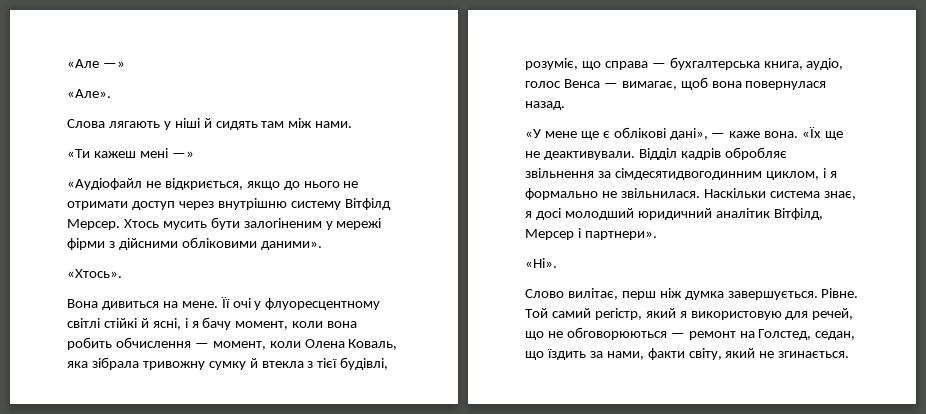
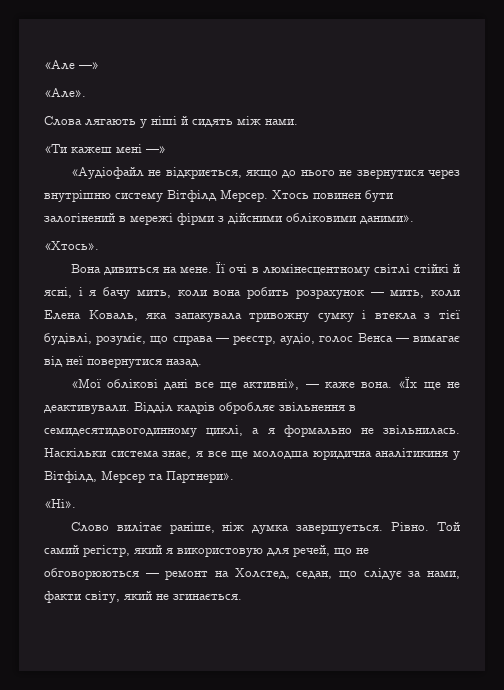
- Слова лягають у ніші й сидять там між нами.
+ Слова лягають у ніші й сидять між нами.
- «Аудіофайл не відкриється, якщо до нього не отримати доступ через внутрішню систему Вітфілд Мерсер.
+ «Аудіофайл не відкриється, якщо до нього не звернутися через внутрішню систему Вітфілд Мерсер.
- Хтось мусить бути залогіненим у мережі фірми з дійсними обліковими даними».
+ Хтось повинен бути залогінений в мережі фірми з дійсними обліковими даними».
- Її очі у флуоресцентному світлі стійкі й ясні, і я бачу момент, коли вона робить обчислення — момент, коли Олена Коваль, яка зібрала тривожну сумку й втекла з тієї будівлі, розуміє, що справа — бухгалтерська книга, аудіо, голос Венса — вимагає, щоб вона повернулася назад.
- «У мене ще є облікові дані», — каже вона.
+ Її очі в люмінесцентному світлі стійкі й ясні, і я бачу мить, коли вона робить розрахунок — мить, коли Елена Коваль, яка запакувала тривожну сумку і втекла з тієї будівлі, розуміє, що справа — реєстр, аудіо, голос Венса — вимагає від неї повернутися назад.
+ «Мої облікові дані все ще активні», — каже вона.
- Відділ кадрів обробляє звільнення за сімдесятидвогодинним циклом, і я формально не звільнилася.
+ Відділ кадрів обробляє звільнення в семидесятидвогодинному циклі, а я формально не звільнилась.
- Наскільки система знає, я досі молодший юридичний аналітик Вітфілд, Мерсер і партнери».
+ Наскільки система знає, я все ще молодша юридична аналітикиня у Вітфілд, Мерсер та Партнери».
- Слово вилітає, перш ніж думка завершується.
+ Слово вилітає раніше, ніж думка завершується.
- Рівне.
+ Рівно.
- Той самий регістр, який я використовую для речей, що не обговорюються — ремонт на Голстед, седан, що їздить за нами, факти світу, який не згинається.
+ Той самий регістр, який я використовую для речей, що не обговорюються — ремонт на Холстед, седан, що слідує за нами, факти світу, який не згинається.

